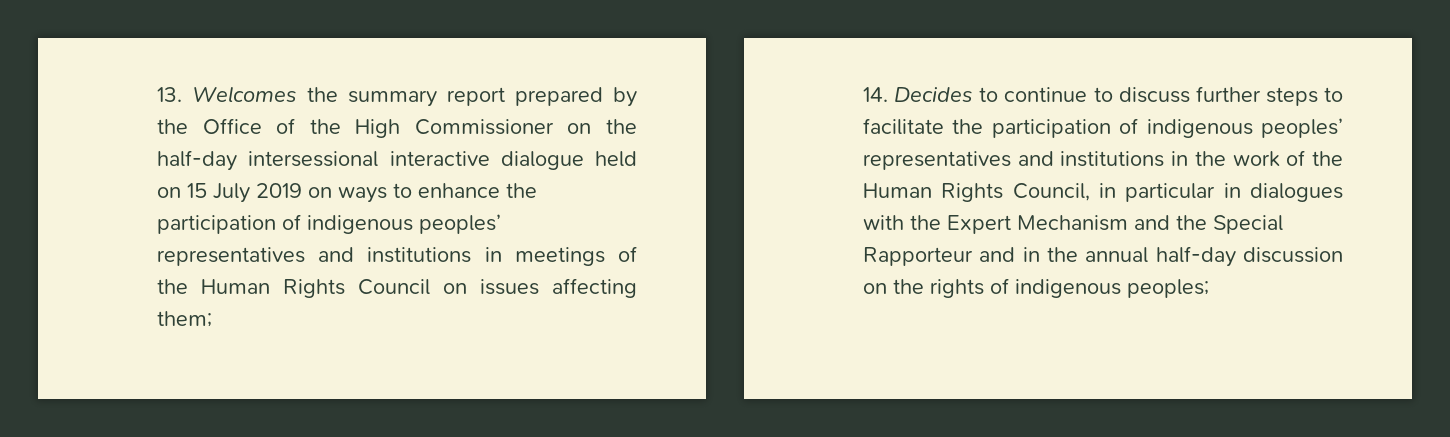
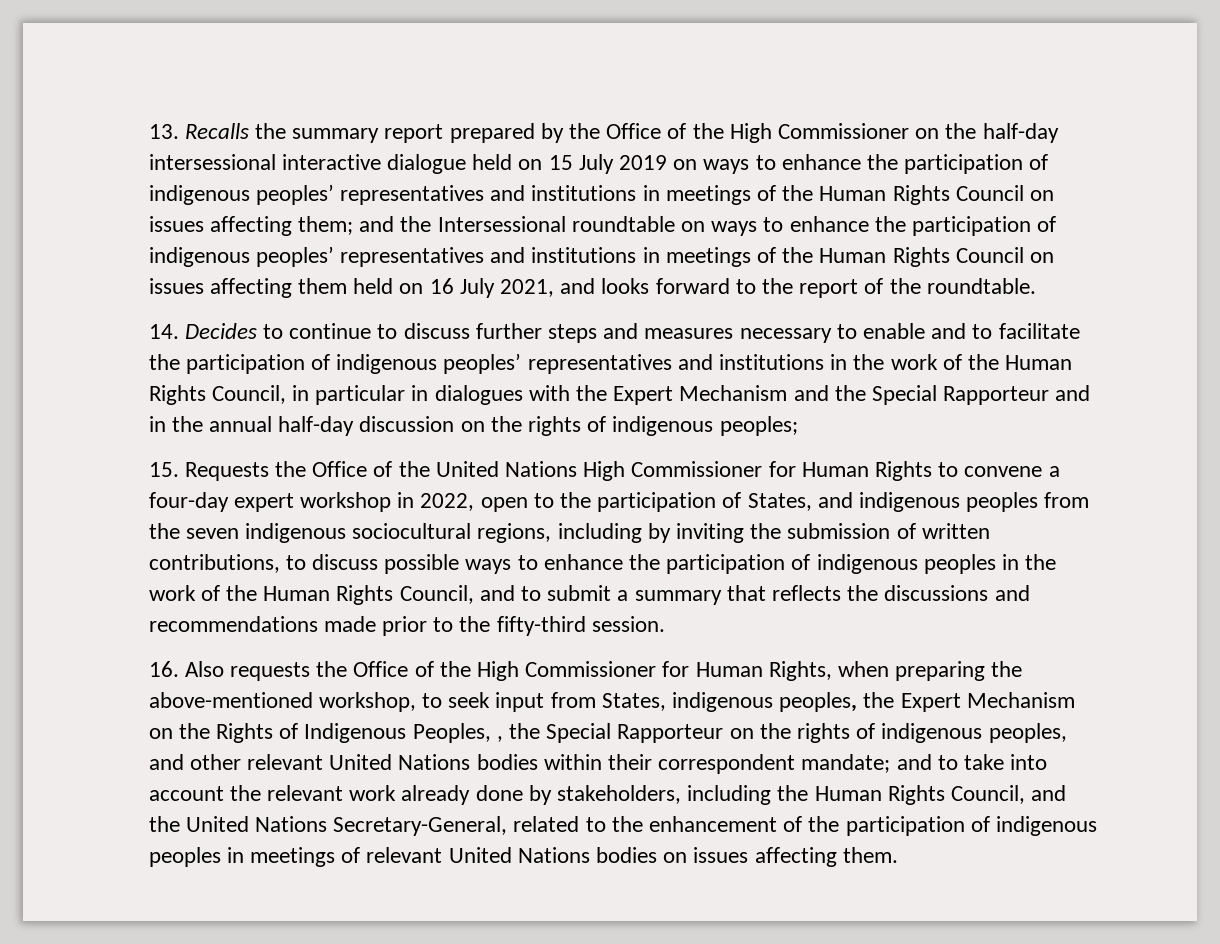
- 13. Welcomes the summary report prepared by the Office of the High Commissioner on the half-day intersessional interactive dialogue held on 15 July 2019 on ways to enhance the participation of indigenous peoples’ representatives and institutions in meetings of the Human Rights Council on issues affecting them;
+ 13. Recalls the summary report prepared by the Office of the High Commissioner on the half-day intersessional interactive dialogue held on 15 July 2019 on ways to enhance the participation of indigenous peoples’ representatives and institutions in meetings of the Human Rights Council on issues affecting them; and the Intersessional roundtable on ways to enhance the participation of indigenous peoples’ representatives and institutions in meetings of the Human Rights Council on issues affecting them held on 16 July 2021, and looks forward to the report of the roundtable.
- 14. Decides to continue to discuss further steps to facilitate the participation of indigenous peoples’ representatives and institutions in the work of the Human Rights Council, in particular in dialogues with the Expert Mechanism and the Special Rapporteur and in the annual half-day discussion on the rights of indigenous peoples;
+ 14. Decides to continue to discuss further steps and measures necessary to enable and to facilitate the participation of indigenous peoples’ representatives and institutions in the work of the Human Rights Council, in particular in dialogues with the Expert Mechanism and the Special Rapporteur and in the annual half-day discussion on the rights of indigenous peoples;
+ 15. Requests the Office of the United Nations High Commissioner for Human Rights to convene a four-day expert workshop in 2022, open to the participation of States, and indigenous peoples from the seven indigenous sociocultural regions, including by inviting the submission of written contributions, to discuss possible ways to enhance the participation of indigenous peoples in the work of the Human Rights Council, and to submit a summary that reflects the discussions and recommendations made prior to the fifty-third session.
+ 16. Also requests the Office of the High Commissioner for Human Rights, when preparing the above-mentioned workshop, to seek input from States, indigenous peoples, the Expert Mechanism on the Rights of Indigenous Peoples, , the Special Rapporteur on the rights of indigenous peoples, and other relevant United Nations bodies within their correspondent mandate; and to take into account the relevant work already done by stakeholders, including the Human Rights Council, and the United Nations Secretary-General, related to the enhancement of the participation of indigenous peoples in meetings of relevant United Nations bodies on issues affecting them.

